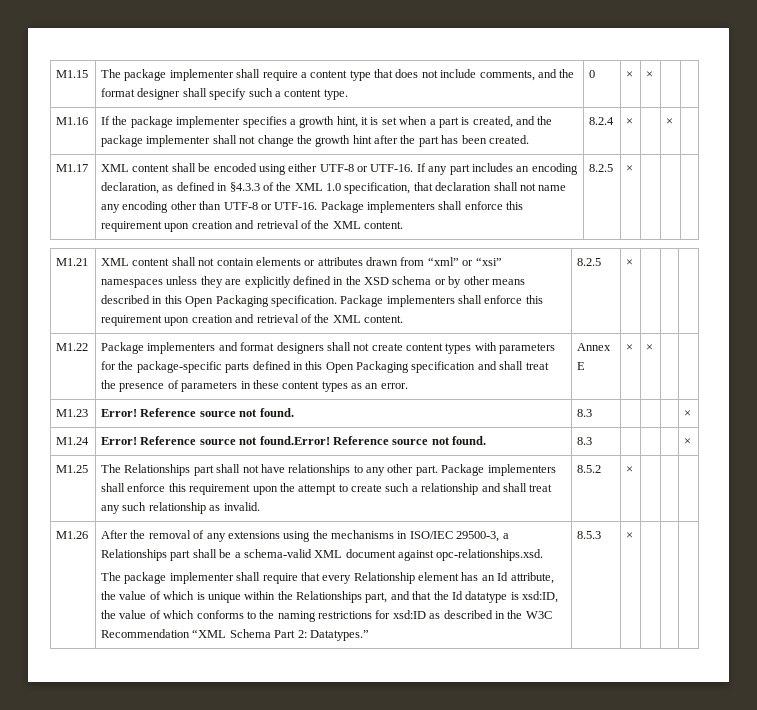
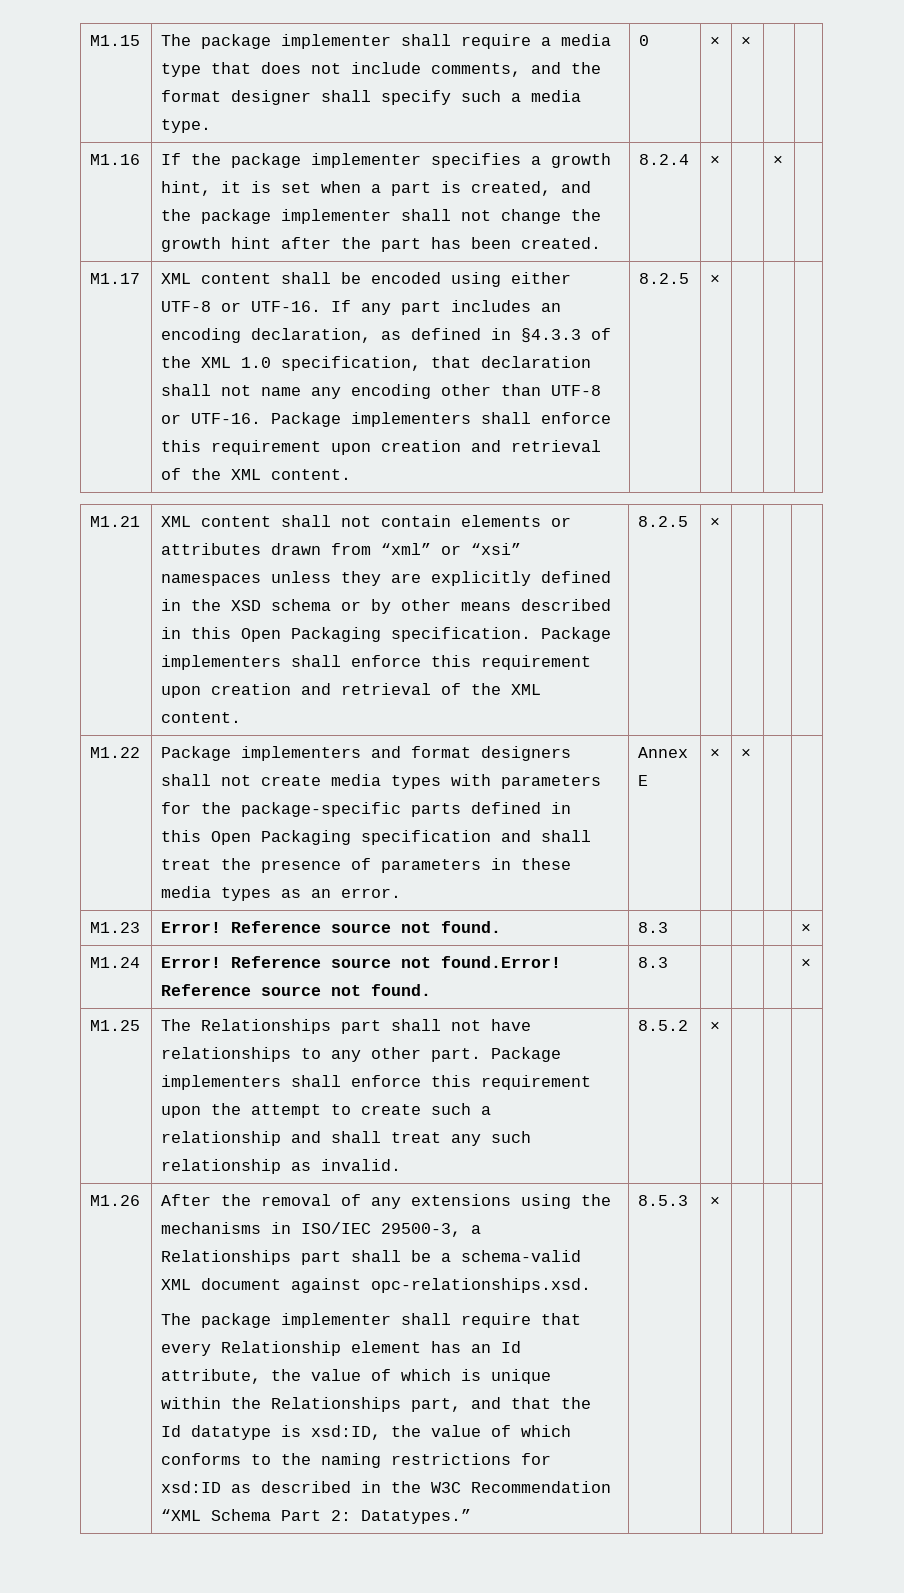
- M1.15 | The package implementer shall require a content type that does not include comments, and the format designer shall specify such a content type. | 0 | × | × | |
+ M1.15 | The package implementer shall require a media type that does not include comments, and the format designer shall specify such a media type. | 0 | × | × | |
- Package implementers and format designers shall not create content types with parameters for the package-specific parts defined in this Open Packaging specification and shall treat the presence of parameters in these content types as an error.
+ Package implementers and format designers shall not create media types with parameters for the package-specific parts defined in this Open Packaging specification and shall treat the presence of parameters in these media types as an error.

